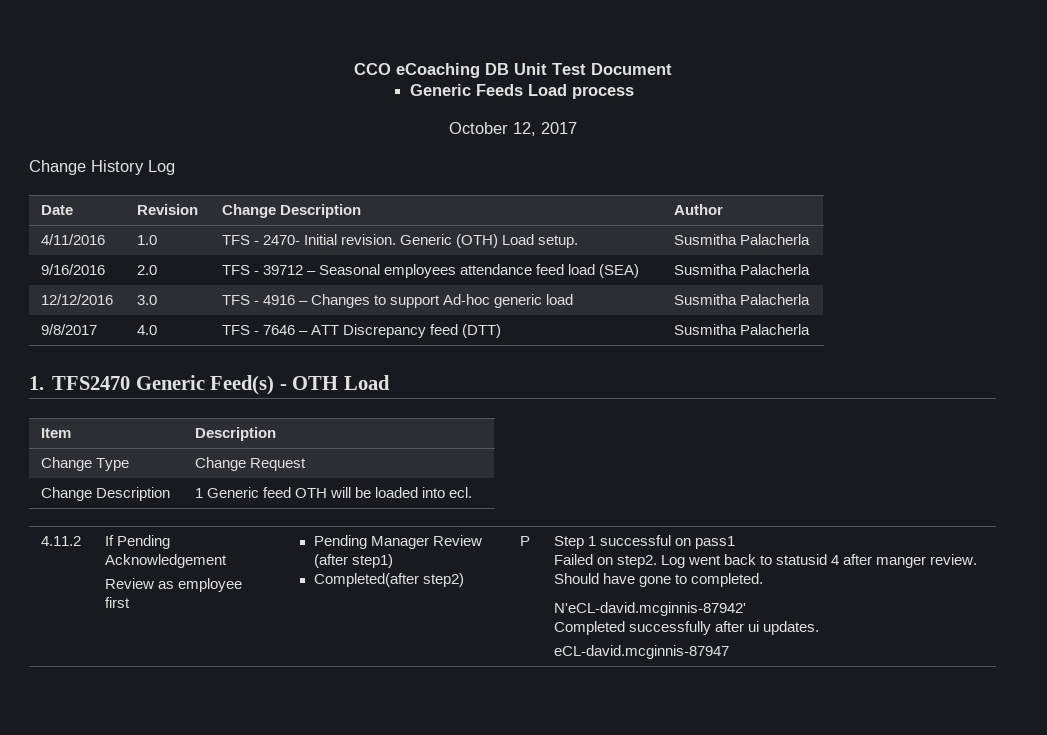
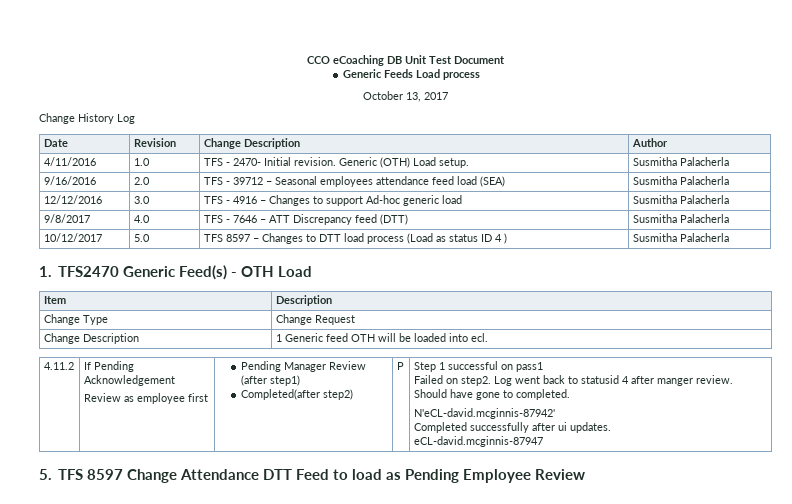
- October 12, 2017
+ October 13, 2017
+ 10/12/2017 | 5.0 | TFS 8597 – Changes to DTT load process (Load as status ID 4 ) | Susmitha Palacherla
+ 5. TFS 8597 Change Attendance DTT Feed to load as Pending Employee Review

